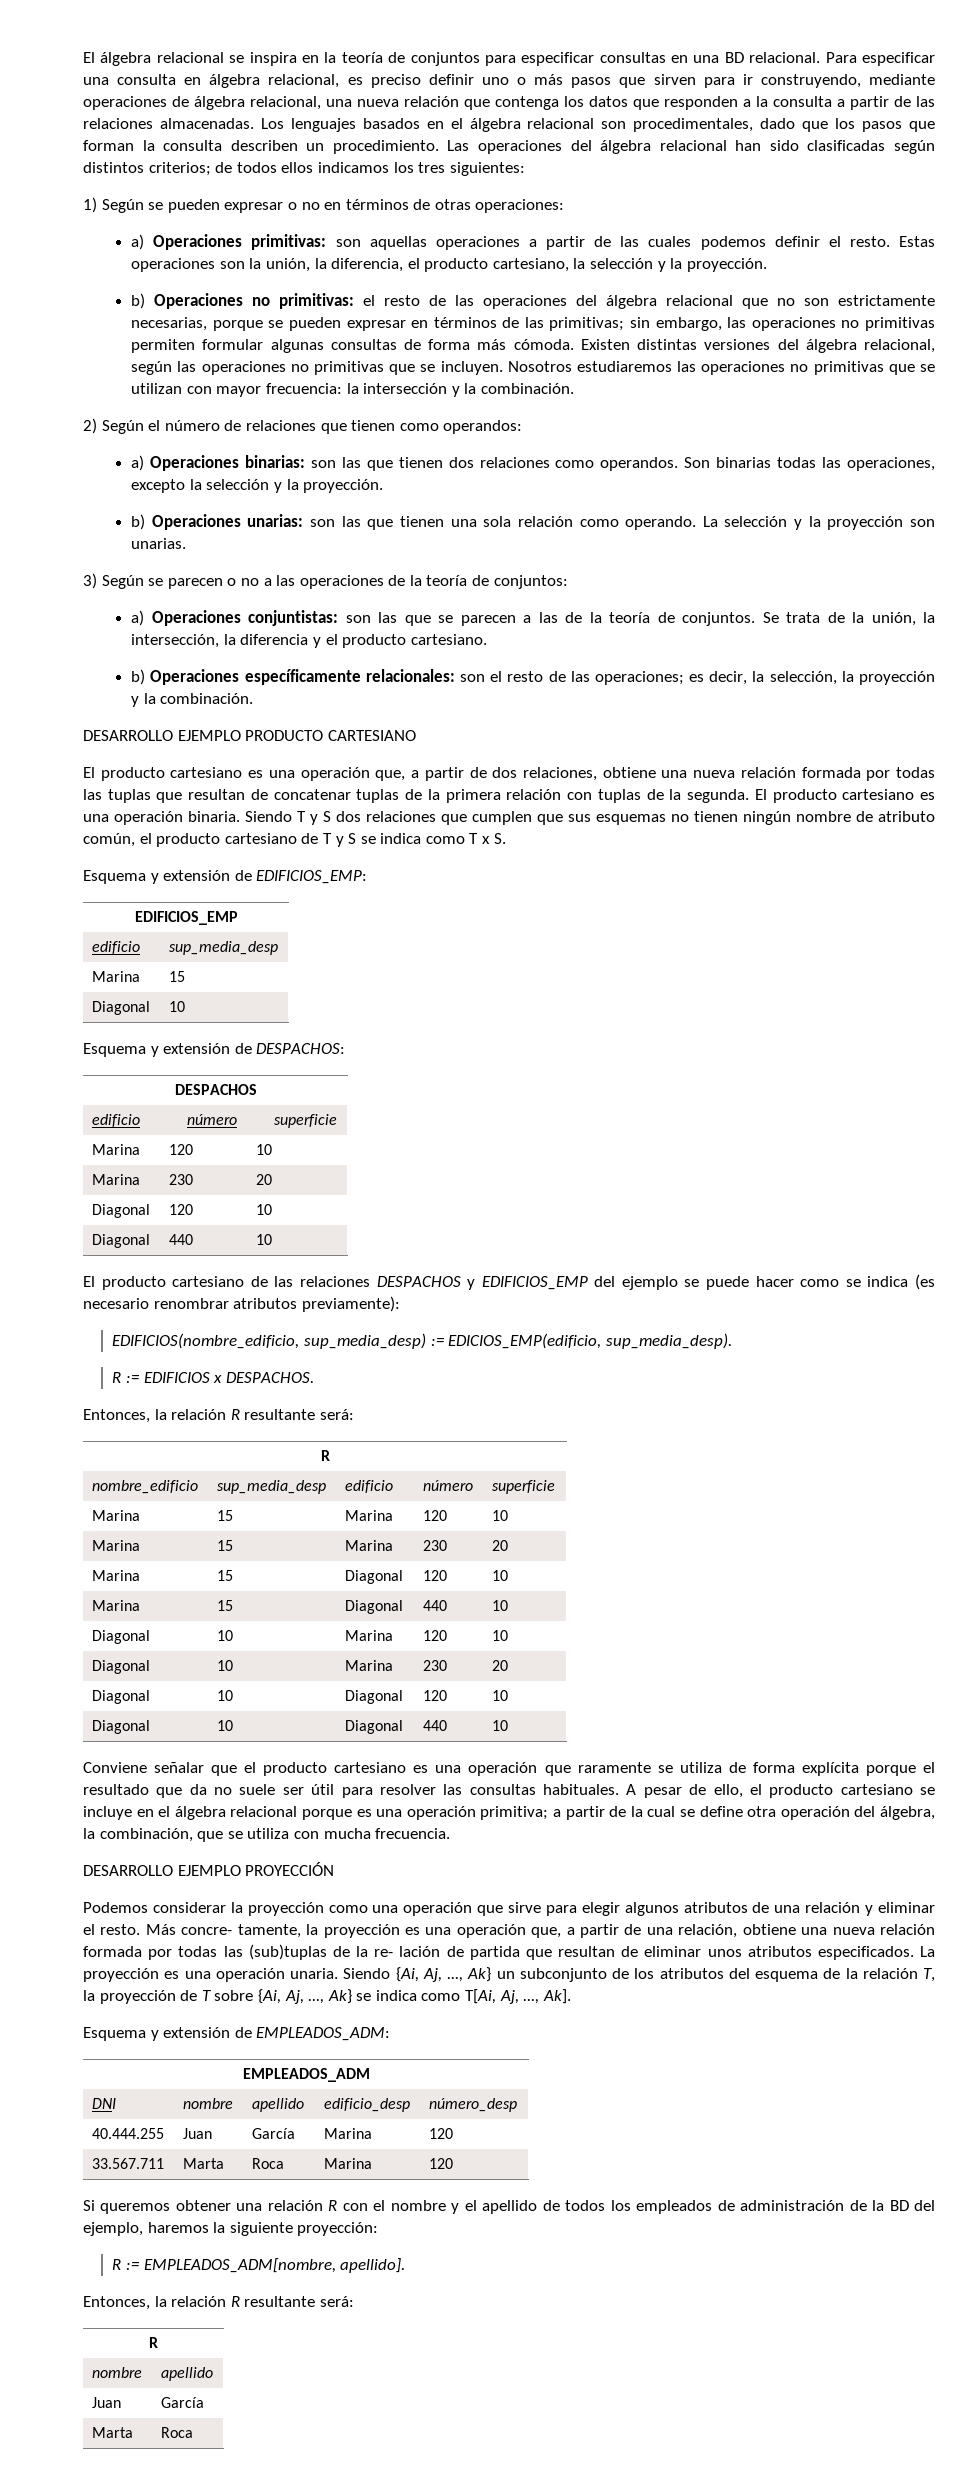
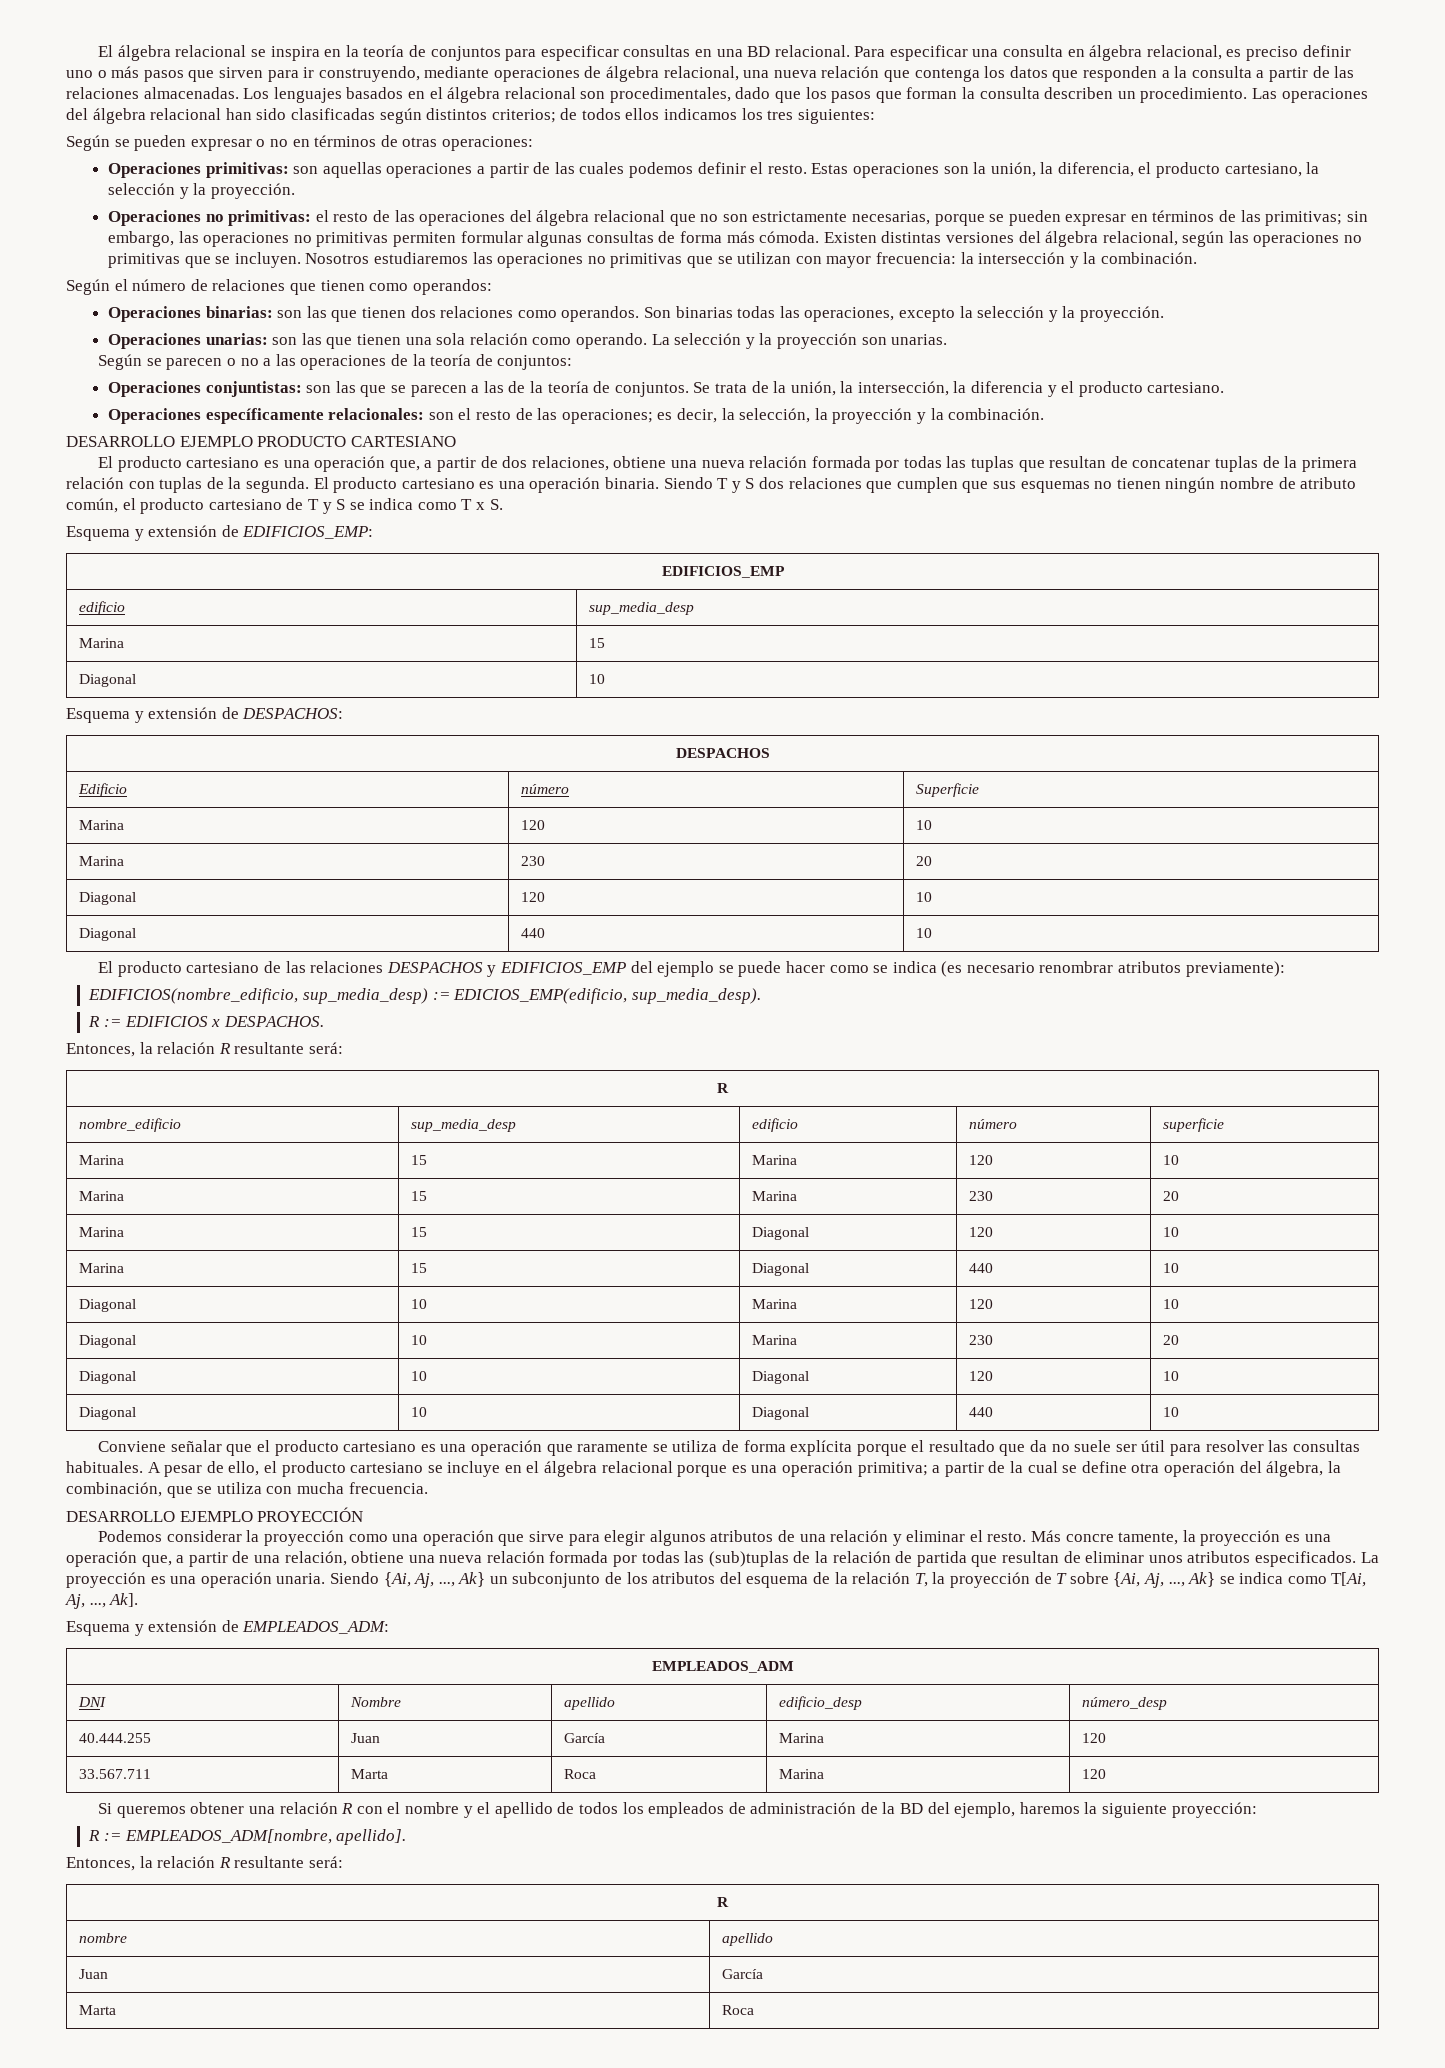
- 1) Según se pueden expresar o no en términos de otras operaciones:
+ Según se pueden expresar o no en términos de otras operaciones:
- a) Operaciones primitivas: son aquellas operaciones a partir de las cuales podemos definir el resto.
+ Operaciones primitivas: son aquellas operaciones a partir de las cuales podemos definir el resto.
- b) Operaciones no primitivas: el resto de las operaciones del álgebra relacional que no son estrictamente necesarias, porque se pueden expresar en términos de las primitivas; sin embargo, las operaciones no primitivas permiten formular algunas consultas de forma más cómoda.
+ Operaciones no primitivas: el resto de las operaciones del álgebra relacional que no son estrictamente necesarias, porque se pueden expresar en términos de las primitivas; sin embargo, las operaciones no primitivas permiten formular algunas consultas de forma más cómoda.
- 2) Según el número de relaciones que tienen como operandos:
+ Según el número de relaciones que tienen como operandos:
- a) Operaciones binarias: son las que tienen dos relaciones como operandos.
+ Operaciones binarias: son las que tienen dos relaciones como operandos.
- b) Operaciones unarias: son las que tienen una sola relación como operando.
+ Operaciones unarias: son las que tienen una sola relación como operando.
- 3) Según se parecen o no a las operaciones de la teoría de conjuntos:
+ Según se parecen o no a las operaciones de la teoría de conjuntos:
- a) Operaciones conjuntistas: son las que se parecen a las de la teoría de conjuntos.
+ Operaciones conjuntistas: son las que se parecen a las de la teoría de conjuntos.
- b) Operaciones específicamente relacionales: son el resto de las operaciones; es decir, la selección, la proyección y la combinación.
+ Operaciones específicamente relacionales: son el resto de las operaciones; es decir, la selección, la proyección y la combinación.
  Esquema y extensión de DESPACHOS:
  DESPACHOS
- edificio | número | superficie
+ Edificio | número | Superficie
- Más concre- tamente, la proyección es una operación que, a partir de una relación, obtiene una nueva relación formada por todas las (sub)tuplas de la re- lación de partida que resultan de eliminar unos atributos especificados.
+ Más concre tamente, la proyección es una operación que, a partir de una relación, obtiene una nueva relación formada por todas las (sub)tuplas de la relación de partida que resultan de eliminar unos atributos especificados.
- DNI | nombre | apellido | edificio_desp | número_desp
+ DNI | Nombre | apellido | edificio_desp | número_desp

